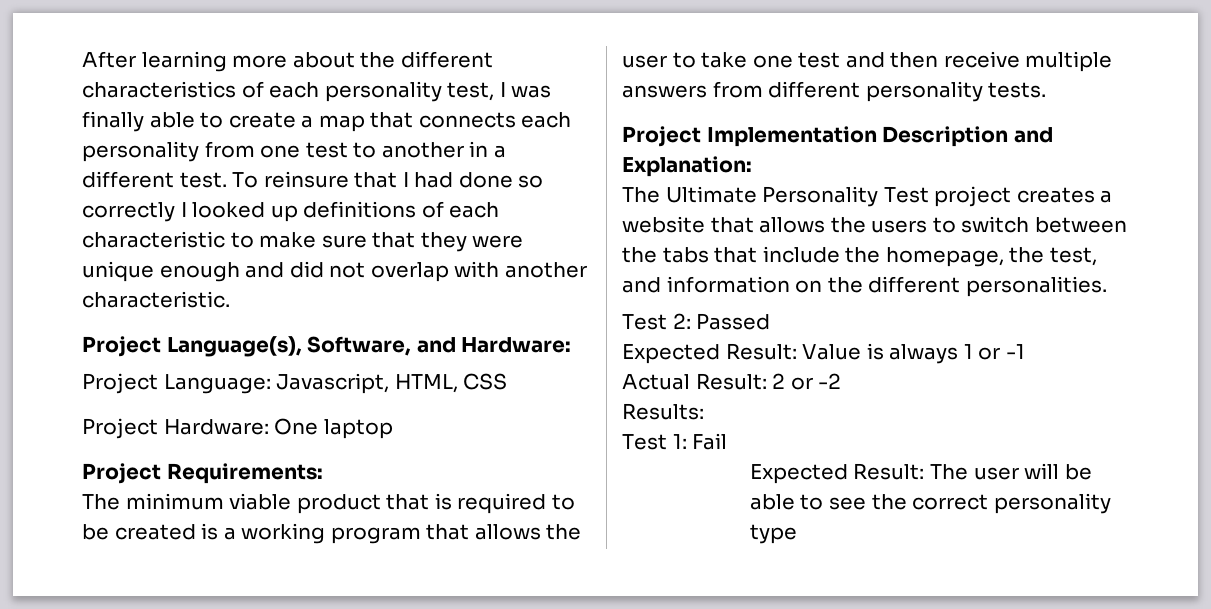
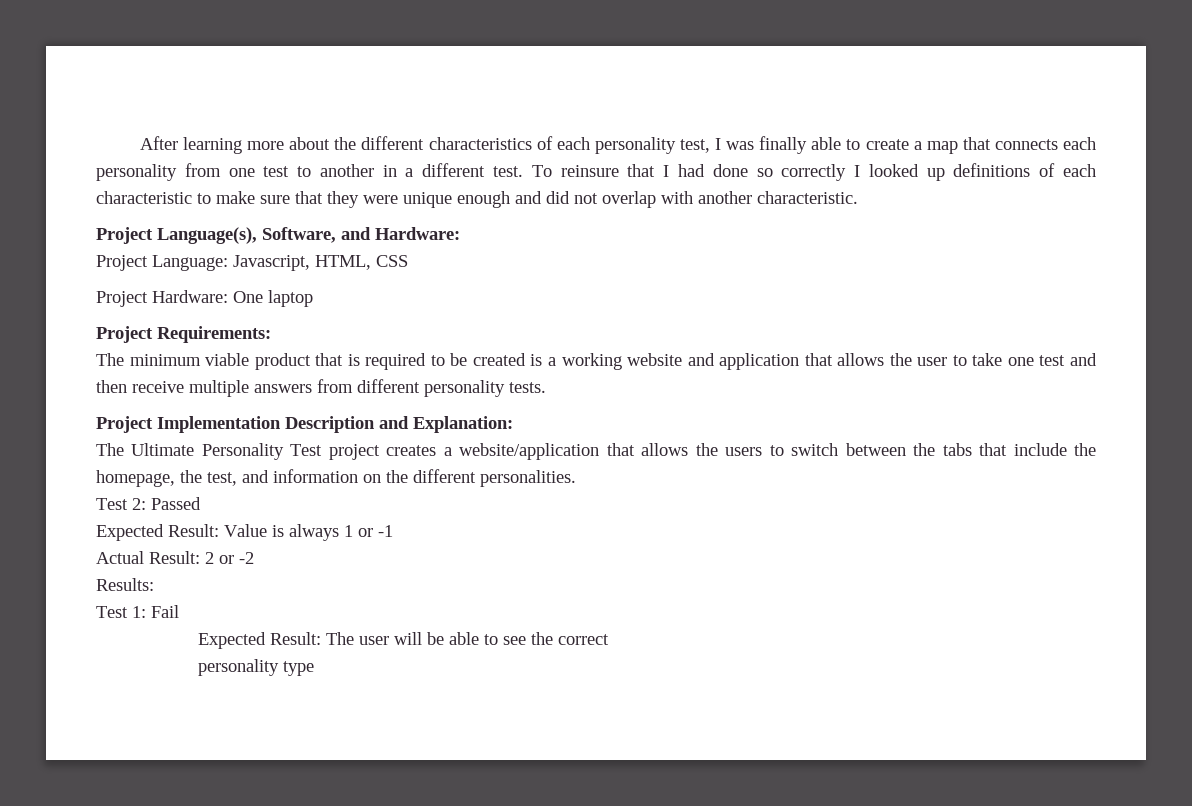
- The minimum viable product that is required to be created is a working program that allows the user to take one test and then receive multiple answers from different personality tests.
+ The minimum viable product that is required to be created is a working website and application that allows the user to take one test and then receive multiple answers from different personality tests.
- The Ultimate Personality Test project creates a website that allows the users to switch between the tabs that include the homepage, the test, and information on the different personalities.
+ The Ultimate Personality Test project creates a website/application that allows the users to switch between the tabs that include the homepage, the test, and information on the different personalities.
- Expected Result: The user will be able to see the correct personality type
+ Expected Result: The user will be able to see the correct
+ personality type

